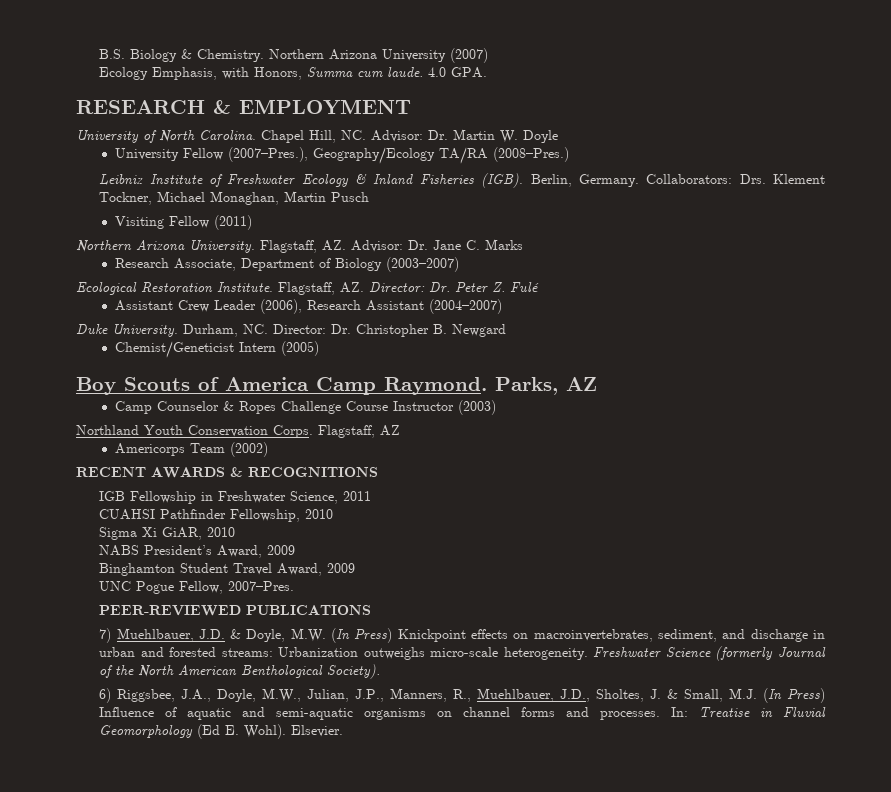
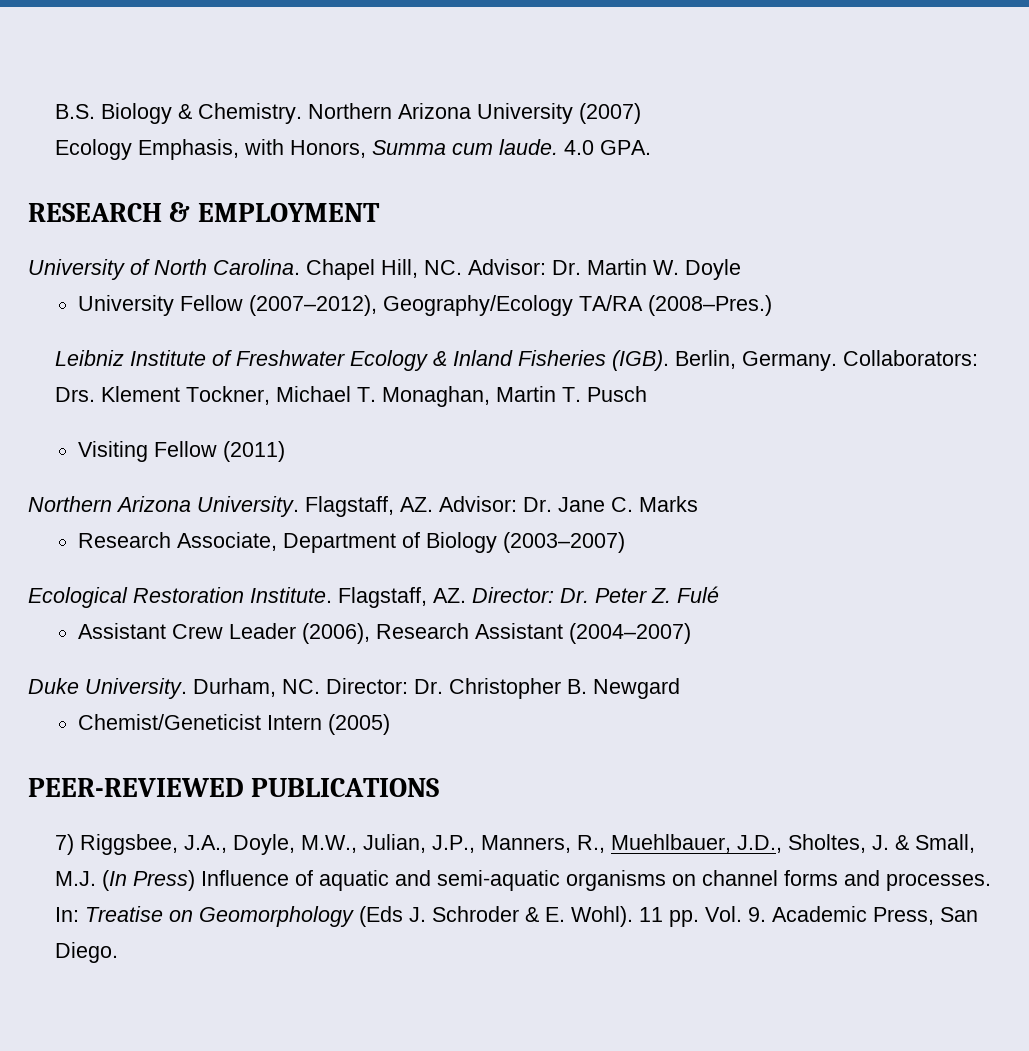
- University Fellow (2007–Pres.), Geography/Ecology TA/RA (2008–Pres.)
+ University Fellow (2007–2012), Geography/Ecology TA/RA (2008–Pres.)
- Collaborators: Drs. Klement Tockner, Michael Monaghan, Martin Pusch
+ Collaborators: Drs. Klement Tockner, Michael T. Monaghan, Martin T. Pusch
- Boy Scouts of America Camp Raymond. Parks, AZ
- Camp Counselor & Ropes Challenge Course Instructor (2003)
- Northland Youth Conservation Corps. Flagstaff, AZ
- Americorps Team (2002)
- RECENT AWARDS & RECOGNITIONS
- IGB Fellowship in Freshwater Science, 2011
- CUAHSI Pathfinder Fellowship, 2010
- Sigma Xi GiAR, 2010
- NABS President’s Award, 2009
- Binghamton Student Travel Award, 2009
- UNC Pogue Fellow, 2007–Pres.
  PEER-REVIEWED PUBLICATIONS
- 7) Muehlbauer, J.D. & Doyle, M.W. (In Press) Knickpoint effects on macroinvertebrates, sediment, and discharge in urban and forested streams: Urbanization outweighs micro-scale heterogeneity. Freshwater Science (formerly Journal of the North American Benthological Society).
- 6) Riggsbee, J.A., Doyle, M.W., Julian, J.P., Manners, R., Muehlbauer, J.D., Sholtes, J. & Small, M.J. (In Press) Influence of aquatic and semi-aquatic organisms on channel forms and processes.
+ 7) Riggsbee, J.A., Doyle, M.W., Julian, J.P., Manners, R., Muehlbauer, J.D., Sholtes, J. & Small, M.J. (In Press) Influence of aquatic and semi-aquatic organisms on channel forms and processes.
- In: Treatise in Fluvial Geomorphology (Ed E. Wohl). Elsevier.
+ In: Treatise on Geomorphology (Eds J. Schroder & E. Wohl). 11 pp. Vol. 9. Academic Press, San Diego.

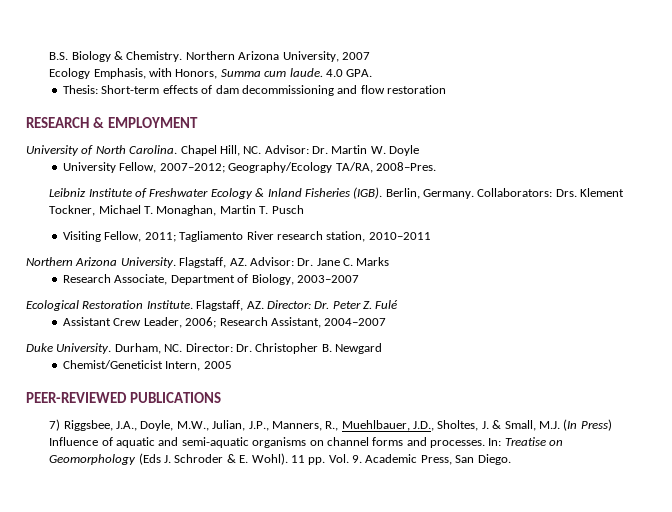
- Northern Arizona University (2007)
+ Northern Arizona University, 2007
+ Thesis: Short-term effects of dam decommissioning and flow restoration
- University Fellow (2007–2012), Geography/Ecology TA/RA (2008–Pres.)
+ University Fellow, 2007–2012; Geography/Ecology TA/RA, 2008–Pres.
- Visiting Fellow (2011)
+ Visiting Fellow, 2011; Tagliamento River research station, 2010–2011
- Research Associate, Department of Biology (2003–2007)
+ Research Associate, Department of Biology, 2003–2007
- Assistant Crew Leader (2006), Research Assistant (2004–2007)
+ Assistant Crew Leader, 2006; Research Assistant, 2004–2007
- Chemist/Geneticist Intern (2005)
+ Chemist/Geneticist Intern, 2005

